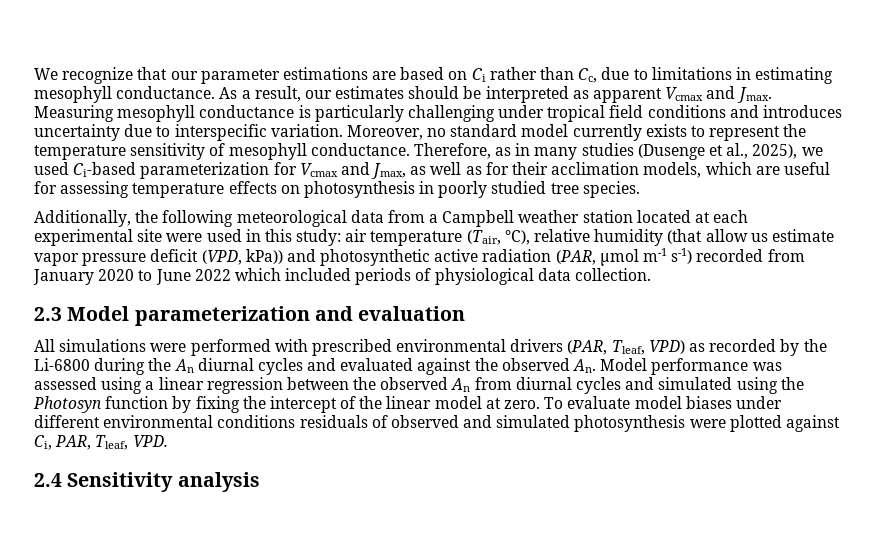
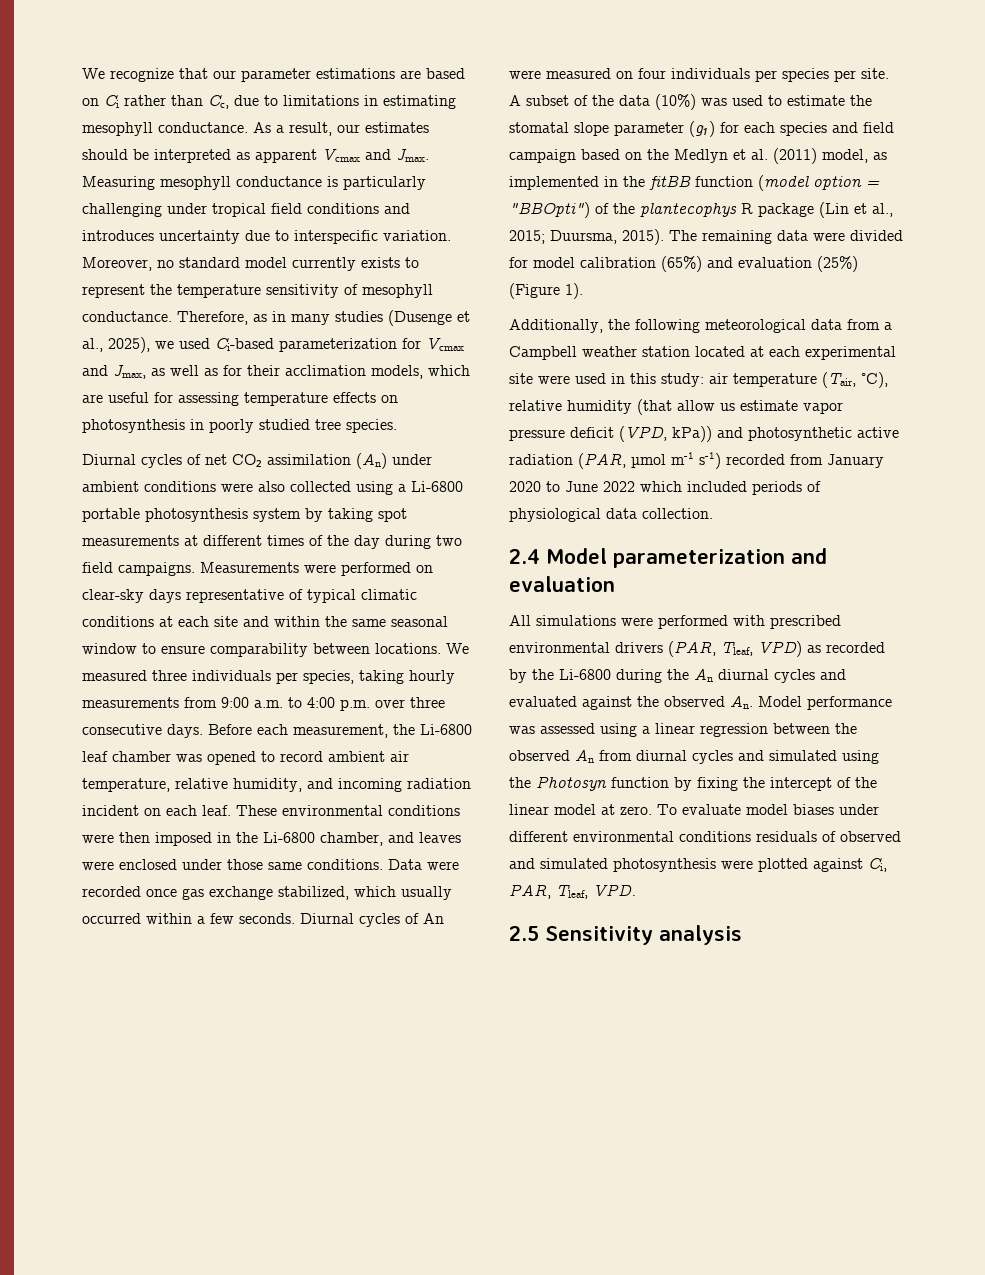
+ Diurnal cycles of net CO₂ assimilation (An) under ambient conditions were also collected using a Li-6800 portable photosynthesis system by taking spot measurements at different times of the day during two field campaigns. Measurements were performed on clear-sky days representative of typical climatic conditions at each site and within the same seasonal window to ensure comparability between locations. We measured three individuals per species, taking hourly measurements from 9:00 a.m. to 4:00 p.m. over three consecutive days. Before each measurement, the Li-6800 leaf chamber was opened to record ambient air temperature, relative humidity, and incoming radiation incident on each leaf. These environmental conditions were then imposed in the Li-6800 chamber, and leaves were enclosed under those same conditions. Data were recorded once gas exchange stabilized, which usually occurred within a few seconds. Diurnal cycles of An were measured on four individuals per species per site. A subset of the data (10%) was used to estimate the stomatal slope parameter (g₁) for each species and field campaign based on the Medlyn et al. (2011) model, as implemented in the fitBB function (model option = "BBOpti") of the plantecophys R package (Lin et al., 2015; Duursma, 2015). The remaining data were divided for model calibration (65%) and evaluation (25%) (Figure 1).
- 2.3 Model parameterization and evaluation
+ 2.4 Model parameterization and evaluation
- 2.4 Sensitivity analysis
+ 2.5 Sensitivity analysis

